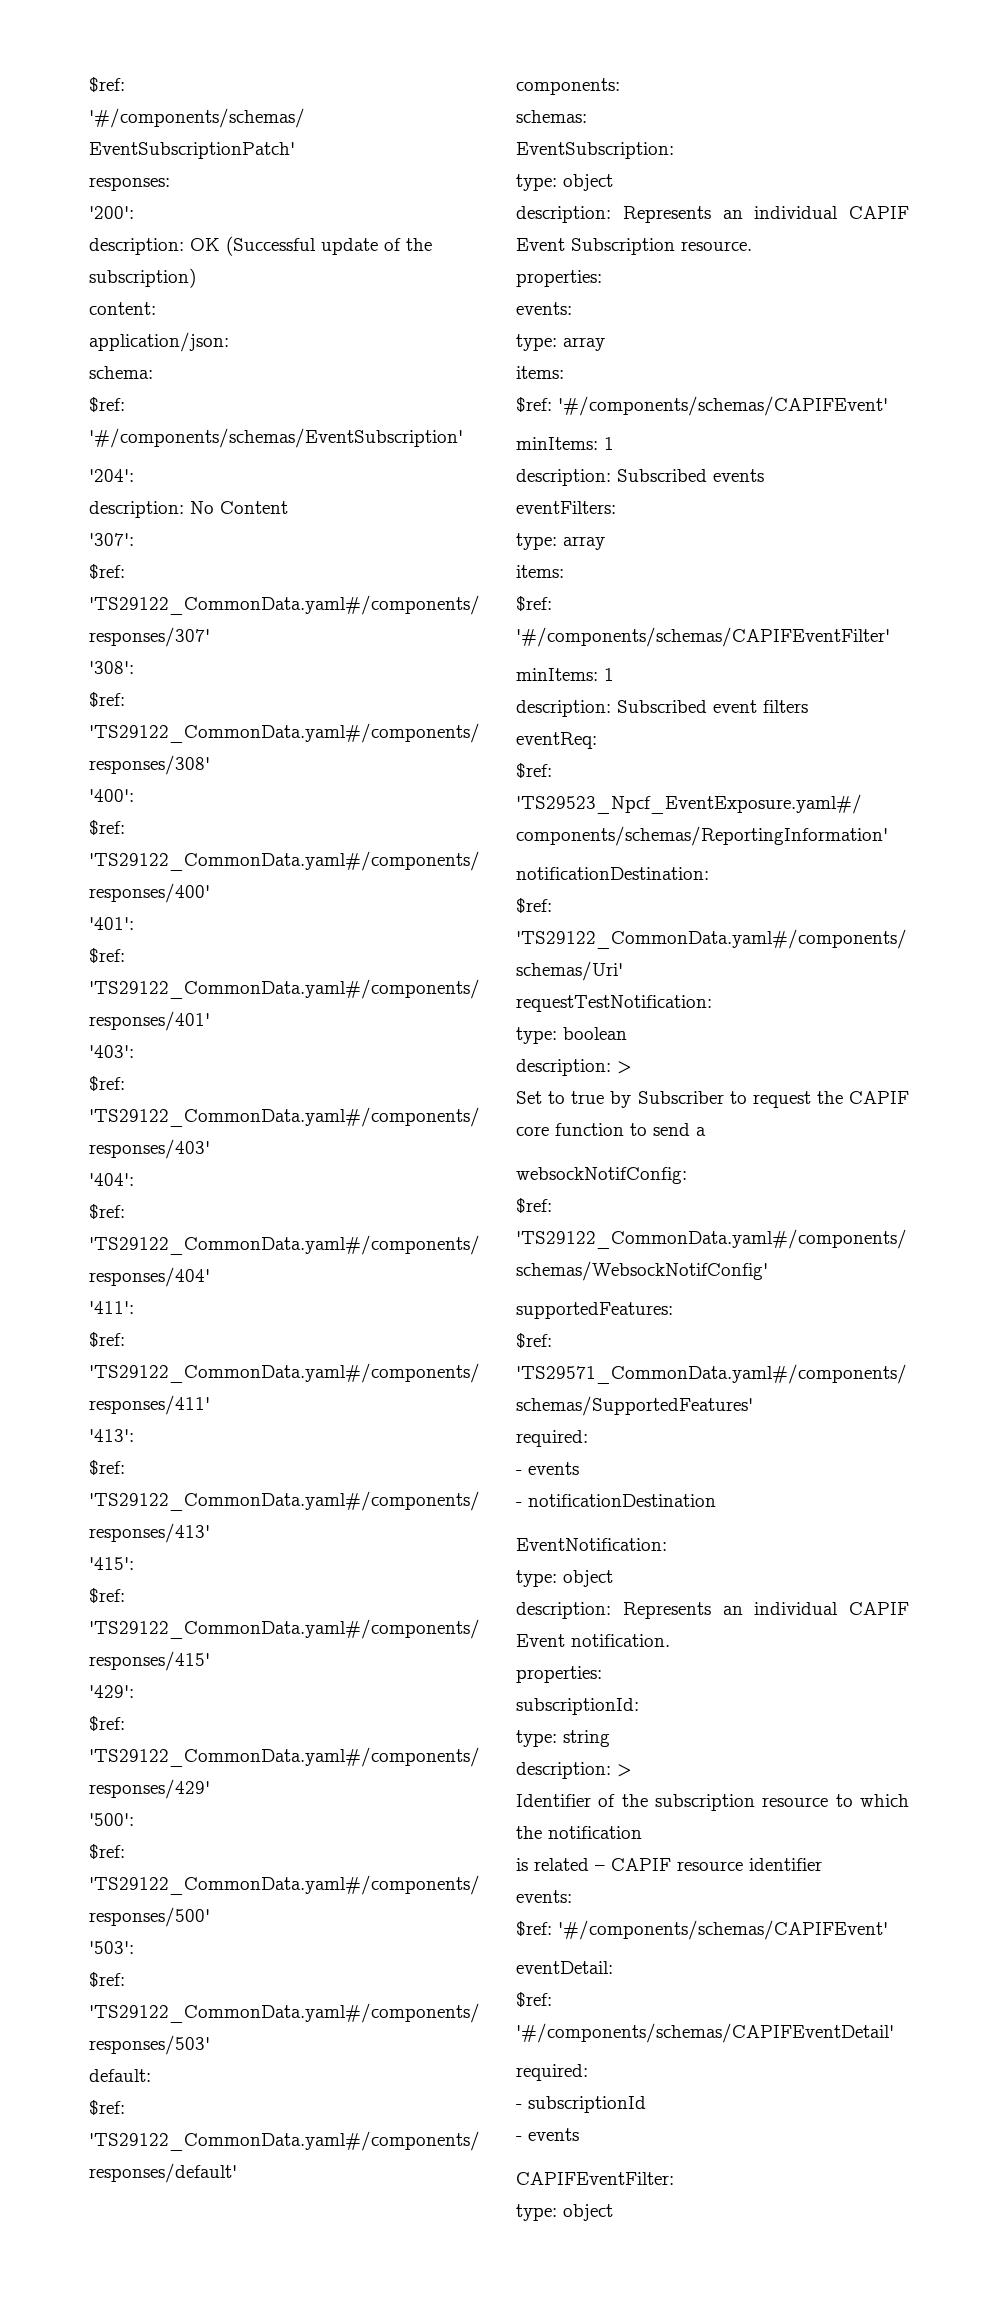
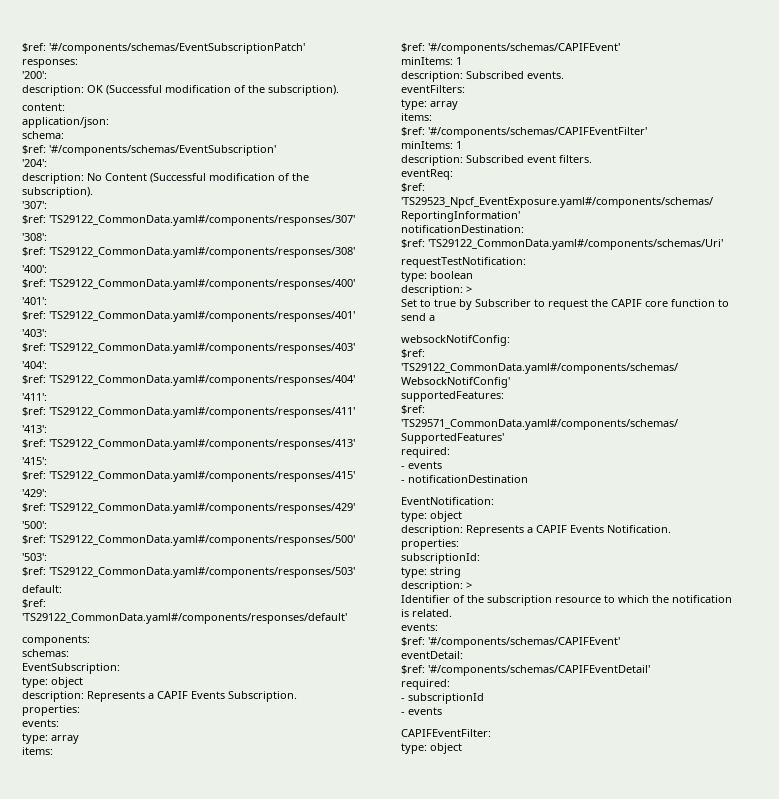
- description: OK (Successful update of the subscription)
+ description: OK (Successful modification of the subscription).
- description: No Content
+ description: No Content (Successful modification of the subscription).
- description: Represents an individual CAPIF Event Subscription resource.
+ description: Represents a CAPIF Events Subscription.
- description: Subscribed events
+ description: Subscribed events.
- description: Subscribed event filters
+ description: Subscribed event filters.
- description: Represents an individual CAPIF Event notification.
+ description: Represents a CAPIF Events Notification.
- is related – CAPIF resource identifier
+ is related.

